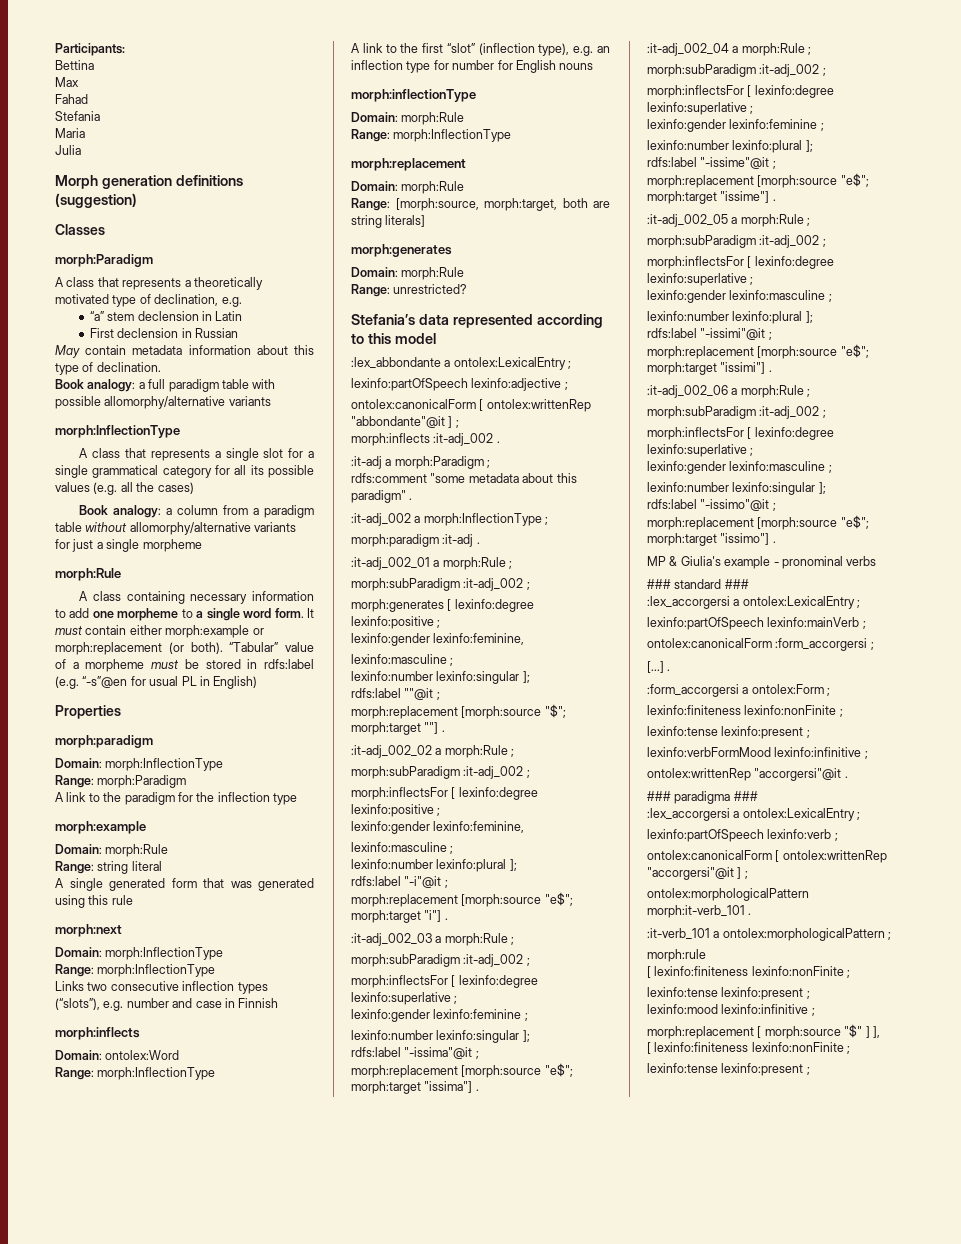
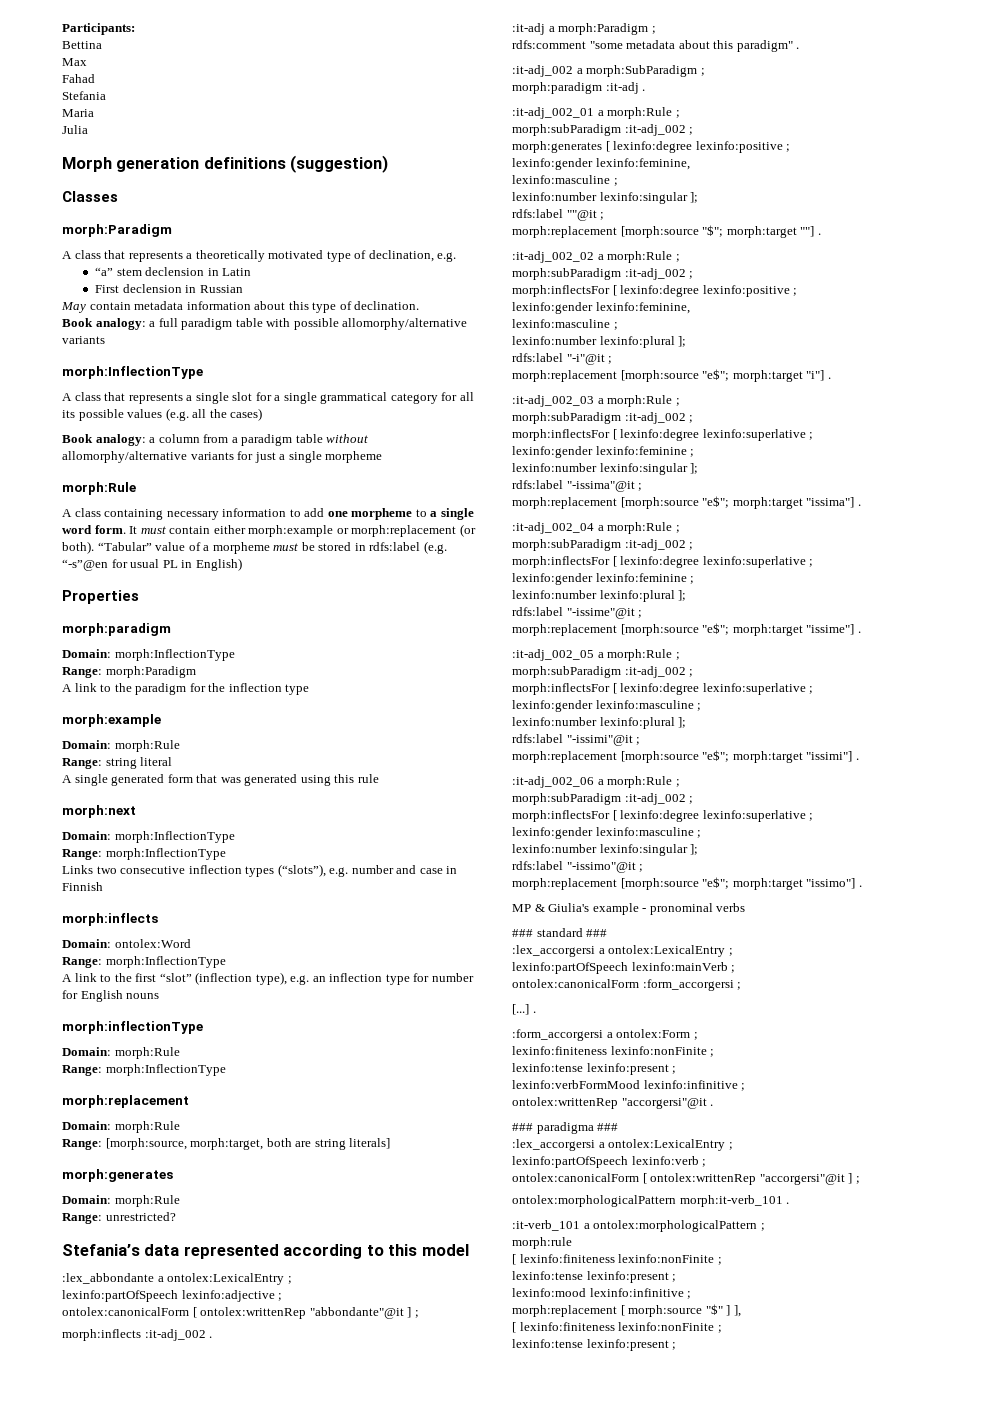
- :it-adj_002 a morph:InflectionType ;
+ :it-adj_002 a morph:SubParadigm ;

